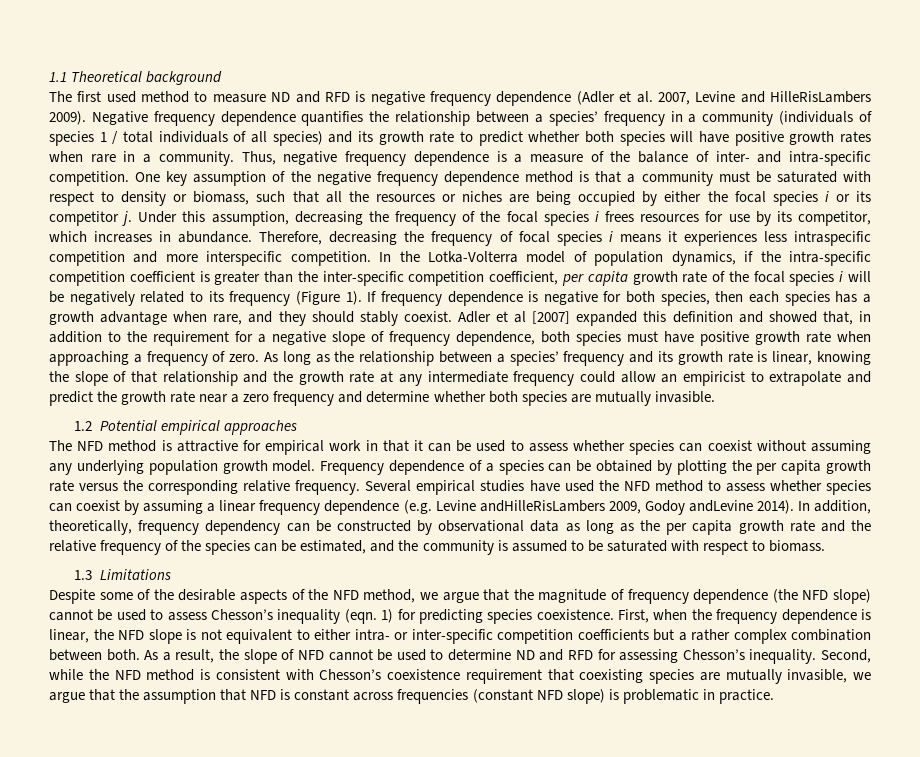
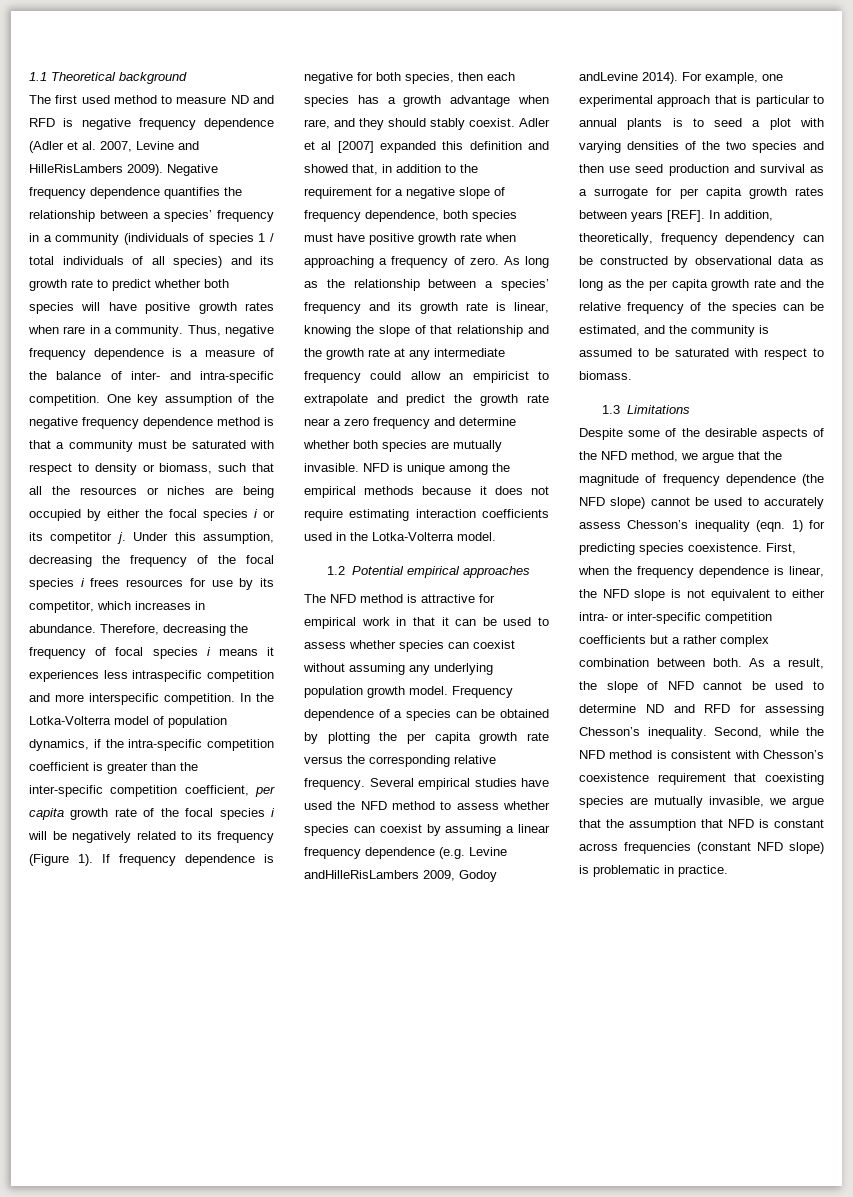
+ NFD is unique among the empirical methods because it does not require estimating interaction coefficients used in the Lotka-Volterra model.
+ For example, one experimental approach that is particular to annual plants is to seed a plot with varying densities of the two species and then use seed production and survival as a surrogate for per capita growth rates between years [REF].
- Despite some of the desirable aspects of the NFD method, we argue that the magnitude of frequency dependence (the NFD slope) cannot be used to assess Chesson’s inequality (eqn.
+ Despite some of the desirable aspects of the NFD method, we argue that the magnitude of frequency dependence (the NFD slope) cannot be used to accurately assess Chesson’s inequality (eqn.

